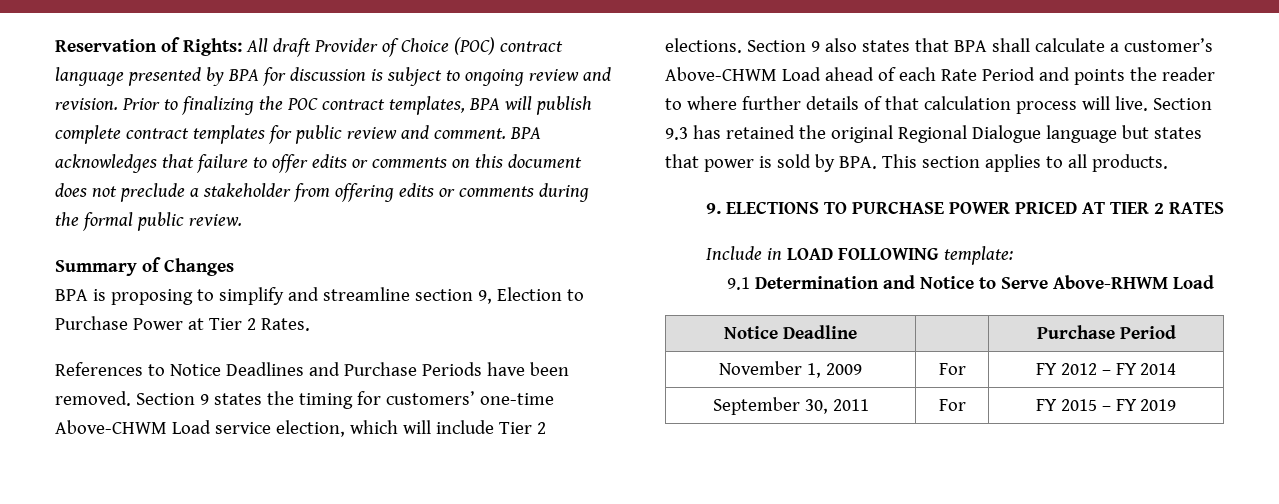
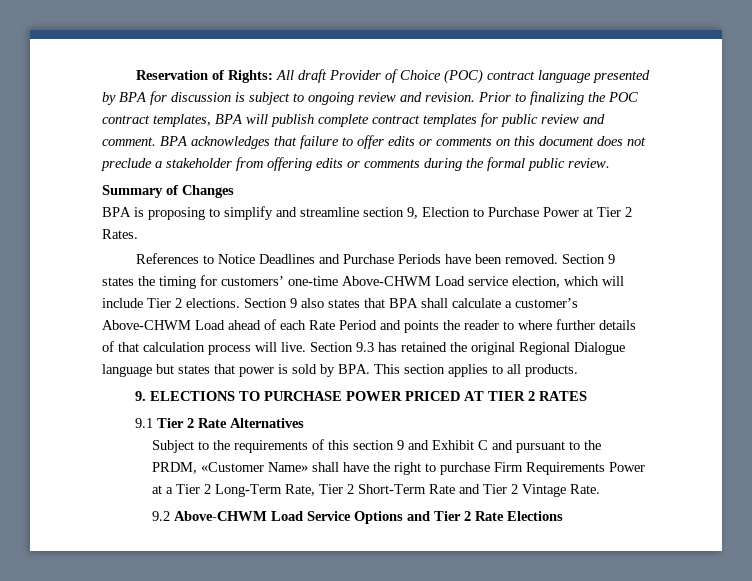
- Include in LOAD FOLLOWING template:
- 9.1 Determination and Notice to Serve Above-RHWM Load
- Notice Deadline | | Purchase Period
- November 1, 2009 | For | FY 2012 – FY 2014
- September 30, 2011 | For | FY 2015 – FY 2019
+ 9.1 Tier 2 Rate Alternatives
+ Subject to the requirements of this section 9 and Exhibit C and pursuant to the PRDM, «Customer Name» shall have the right to purchase Firm Requirements Power at a Tier 2 Long-Term Rate, Tier 2 Short-Term Rate and Tier 2 Vintage Rate.
+ 9.2 Above-CHWM Load Service Options and Tier 2 Rate Elections

